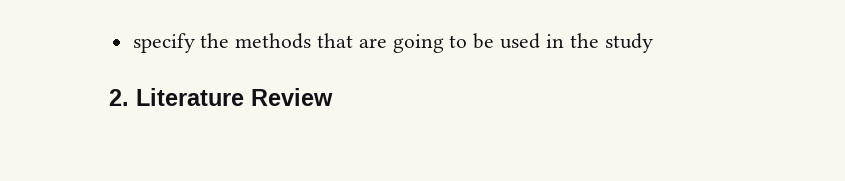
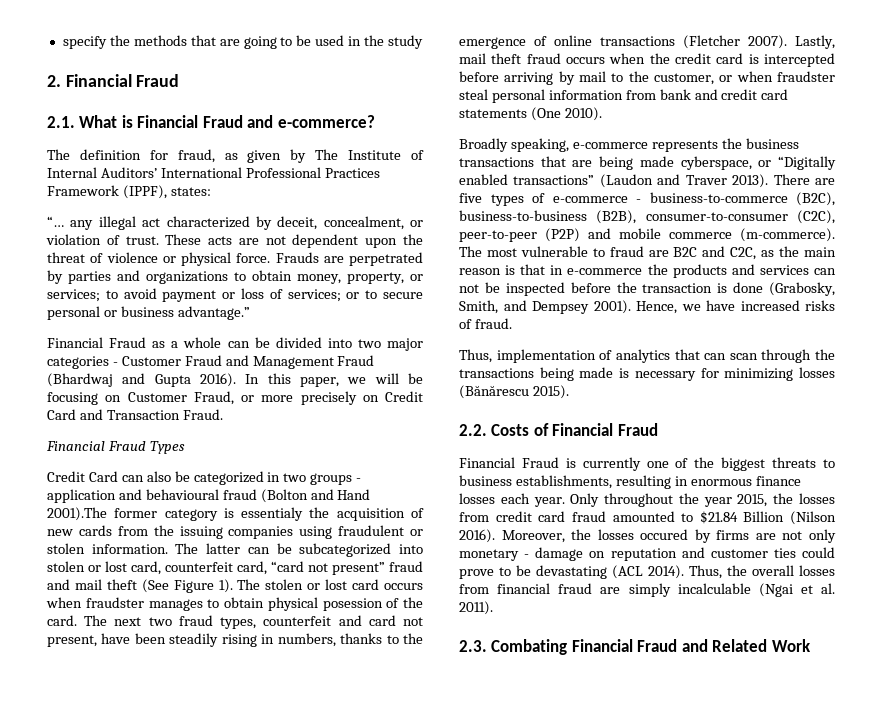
- 2. Literature Review
+ 2. Financial Fraud
+ 2.1. What is Financial Fraud and e-commerce?
+ The definition for fraud, as given by The Institute of Internal Auditors’ International Professional Practices Framework (IPPF), states:
+ “… any illegal act characterized by deceit, concealment, or violation of trust. These acts are not dependent upon the threat of violence or physical force. Frauds are perpetrated by parties and organizations to obtain money, property, or services; to avoid payment or loss of services; or to secure personal or business advantage.”
+ Financial Fraud as a whole can be divided into two major categories - Customer Fraud and Management Fraud (Bhardwaj and Gupta 2016). In this paper, we will be focusing on Customer Fraud, or more precisely on Credit Card and Transaction Fraud.
+ Financial Fraud Types
+ Credit Card can also be categorized in two groups - application and behavioural fraud (Bolton and Hand 2001).The former category is essentialy the acquisition of new cards from the issuing companies using fraudulent or stolen information. The latter can be subcategorized into stolen or lost card, counterfeit card, “card not present” fraud and mail theft (See Figure 1). The stolen or lost card occurs when fraudster manages to obtain physical posession of the card. The next two fraud types, counterfeit and card not present, have been steadily rising in numbers, thanks to the emergence of online transactions (Fletcher 2007). Lastly, mail theft fraud occurs when the credit card is intercepted before arriving by mail to the customer, or when fraudster steal personal information from bank and credit card statements (One 2010).
+ Broadly speaking, e-commerce represents the business transactions that are being made cyberspace, or “Digitally enabled transactions” (Laudon and Traver 2013). There are five types of e-commerce - business-to-commerce (B2C), business-to-business (B2B), consumer-to-consumer (C2C), peer-to-peer (P2P) and mobile commerce (m-commerce). The most vulnerable to fraud are B2C and C2C, as the main reason is that in e-commerce the products and services can not be inspected before the transaction is done (Grabosky, Smith, and Dempsey 2001). Hence, we have increased risks of fraud.
+ Thus, implementation of analytics that can scan through the transactions being made is necessary for minimizing losses (Bănărescu 2015).
+ 2.2. Costs of Financial Fraud
+ Financial Fraud is currently one of the biggest threats to business establishments, resulting in enormous finance losses each year. Only throughout the year 2015, the losses from credit card fraud amounted to $21.84 Billion (Nilson 2016). Moreover, the losses occured by firms are not only monetary - damage on reputation and customer ties could prove to be devastating (ACL 2014). Thus, the overall losses from financial fraud are simply incalculable (Ngai et al. 2011).
+ 2.3. Combating Financial Fraud and Related Work

